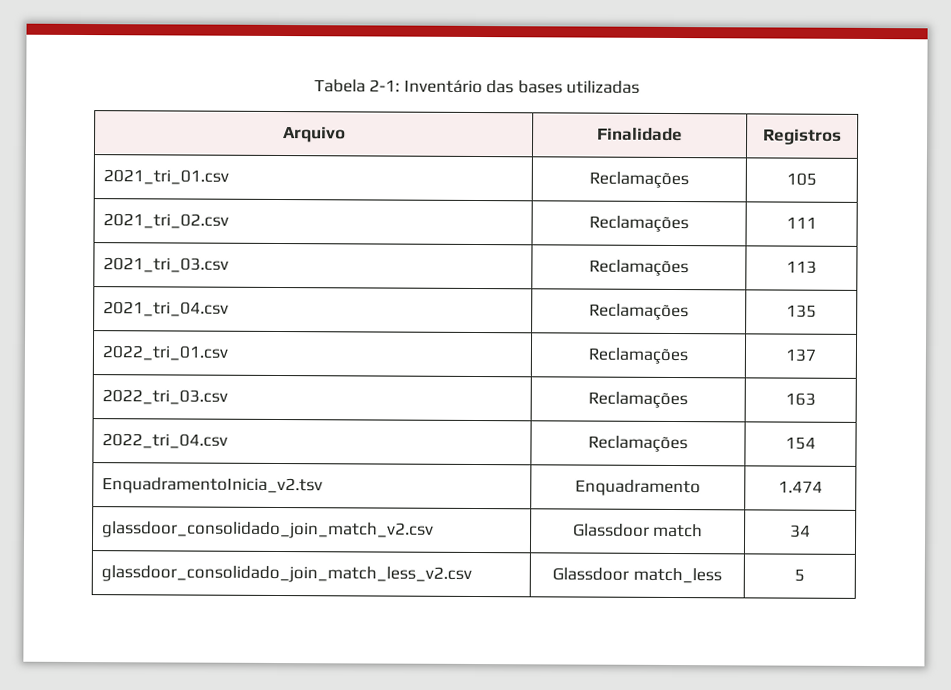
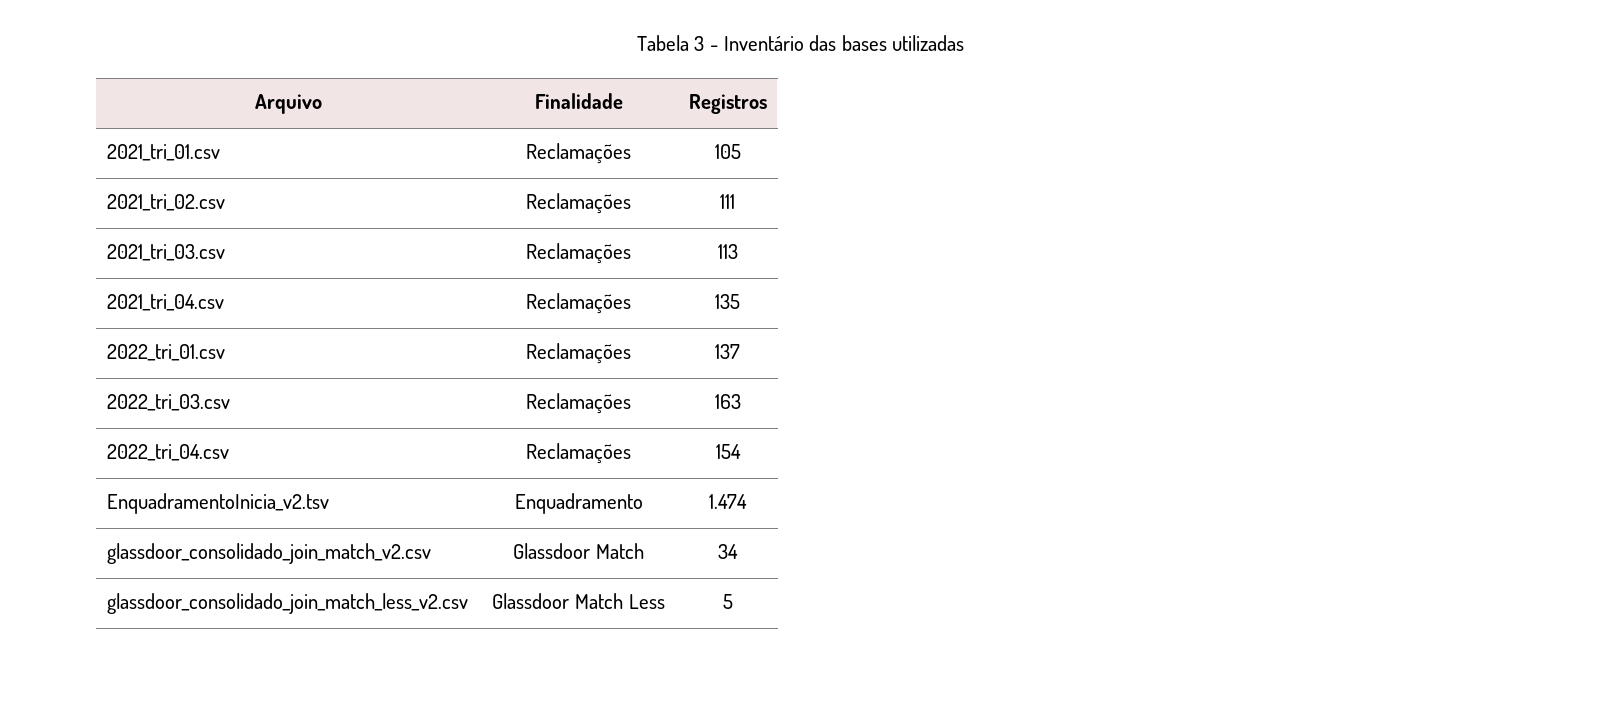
- Tabela 2-1: Inventário das bases utilizadas
+ Tabela 3 - Inventário das bases utilizadas
- glassdoor_consolidado_join_match_v2.csv | Glassdoor match | 34
+ glassdoor_consolidado_join_match_v2.csv | Glassdoor Match | 34
- glassdoor_consolidado_join_match_less_v2.csv | Glassdoor match_less | 5
+ glassdoor_consolidado_join_match_less_v2.csv | Glassdoor Match Less | 5

